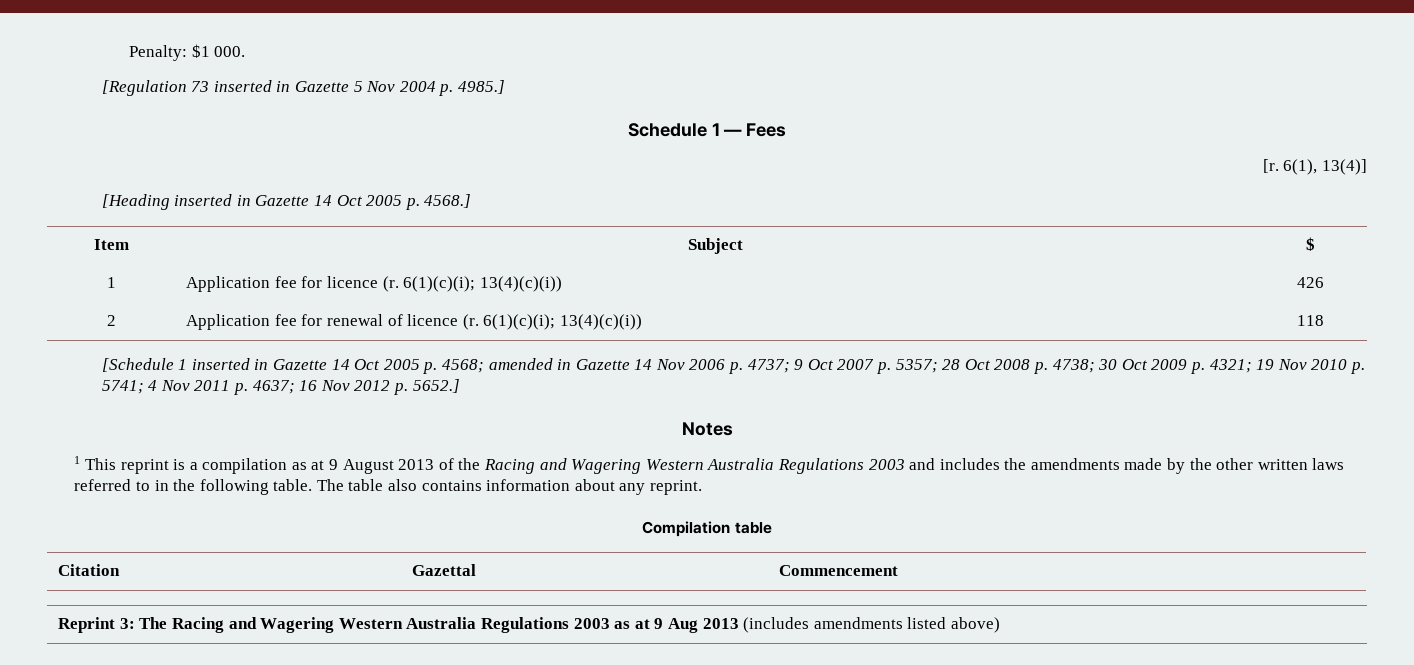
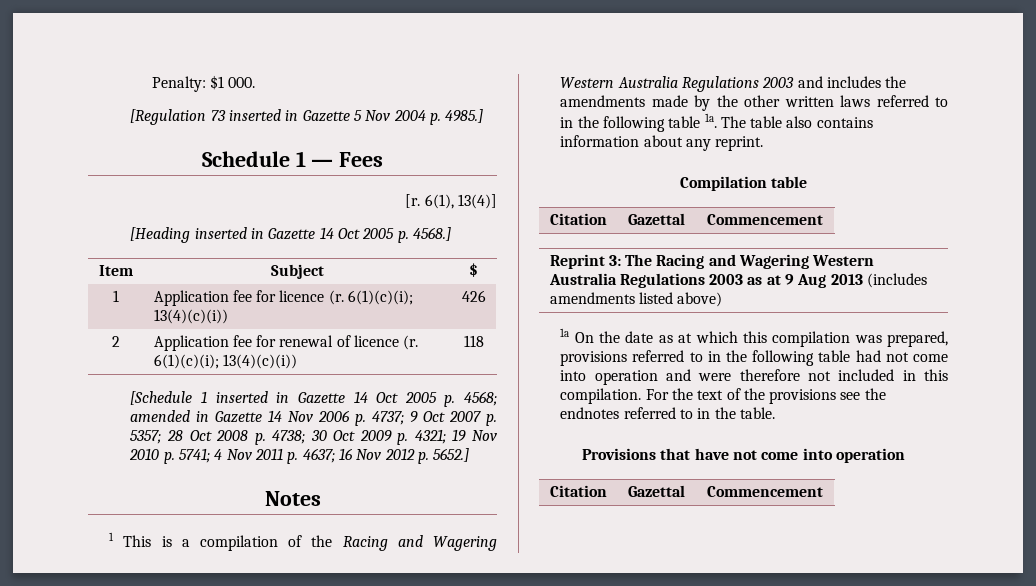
- 1 This reprint is a compilation as at 9 August 2013 of the Racing and Wagering Western Australia Regulations 2003 and includes the amendments made by the other written laws referred to in the following table.
+ 1 This is a compilation of the Racing and Wagering Western Australia Regulations 2003 and includes the amendments made by the other written laws referred to in the following table 1a.
+ 1a On the date as at which this compilation was prepared, provisions referred to in the following table had not come into operation and were therefore not included in this compilation. For the text of the provisions see the endnotes referred to in the table.
+ Provisions that have not come into operation
+ Citation | Gazettal | Commencement

